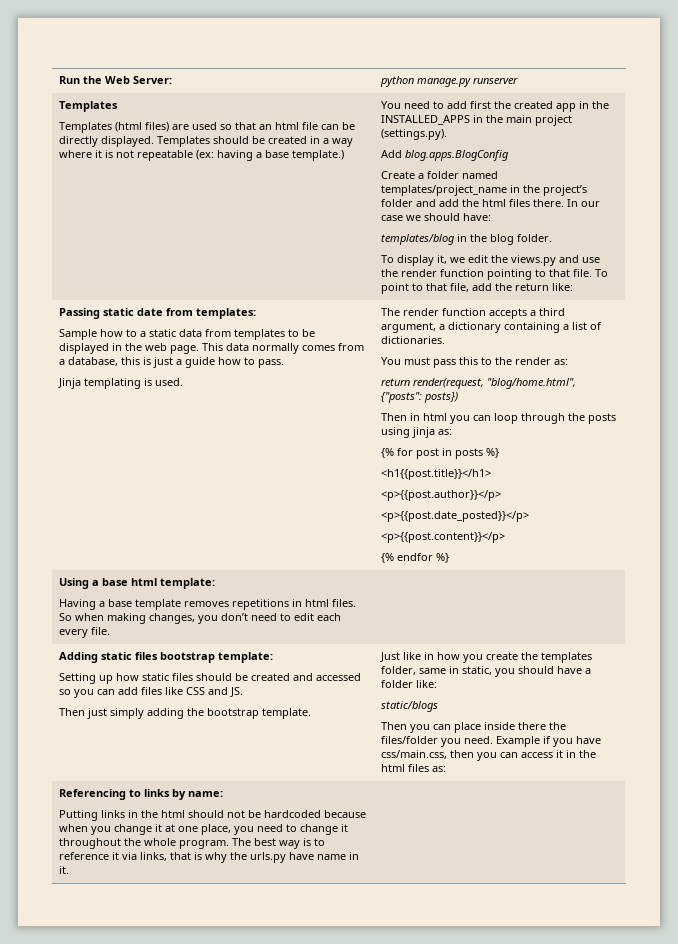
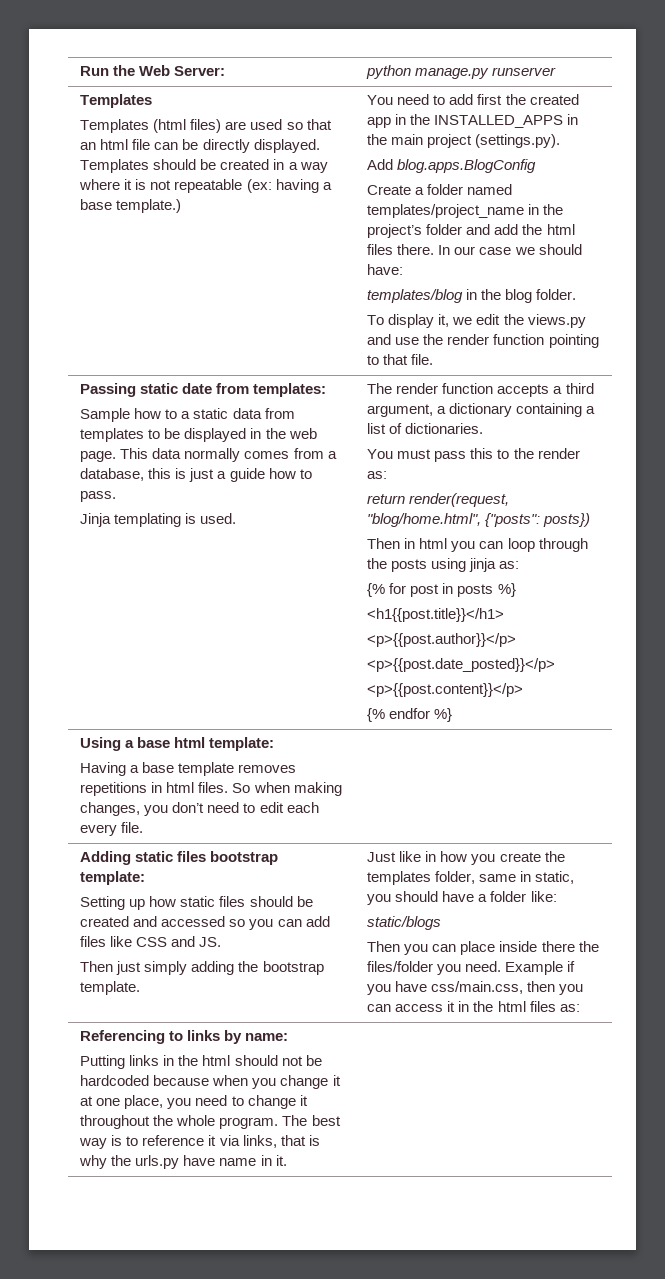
- To point to that file, add the return like:

